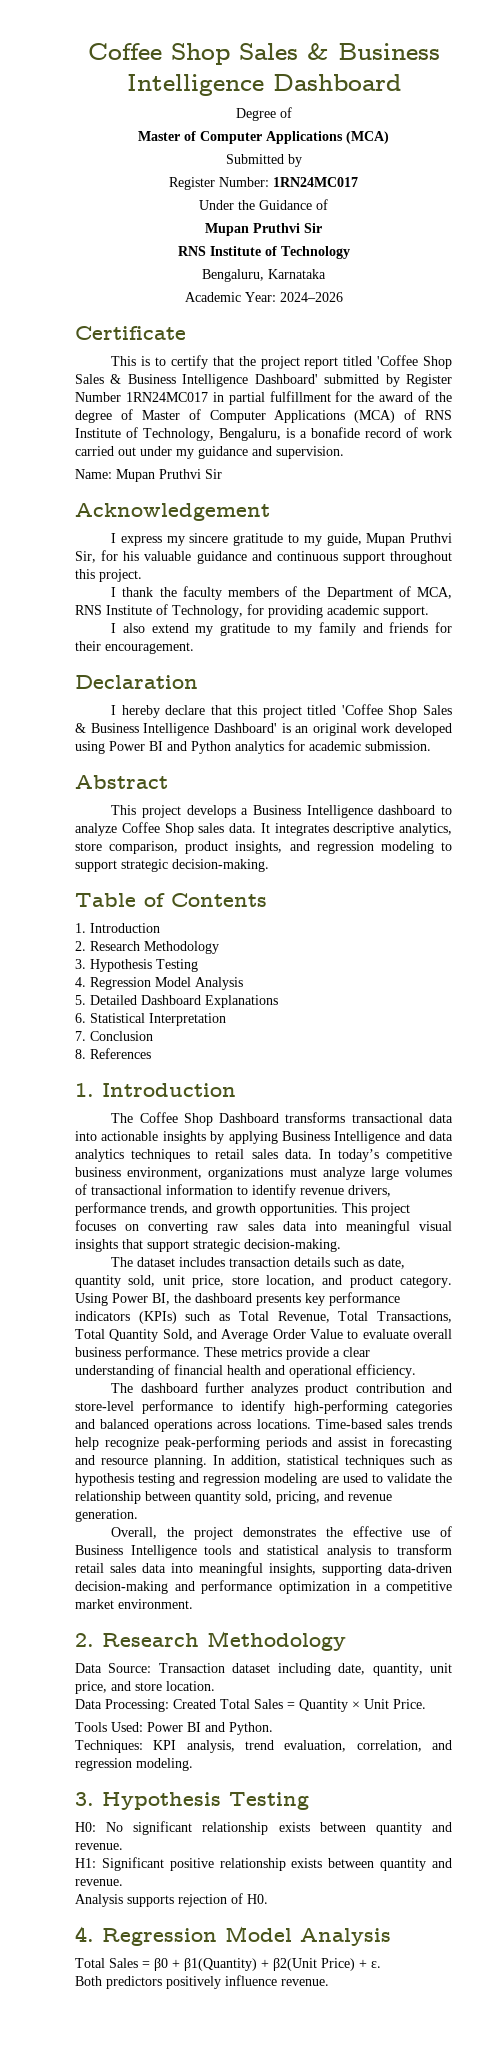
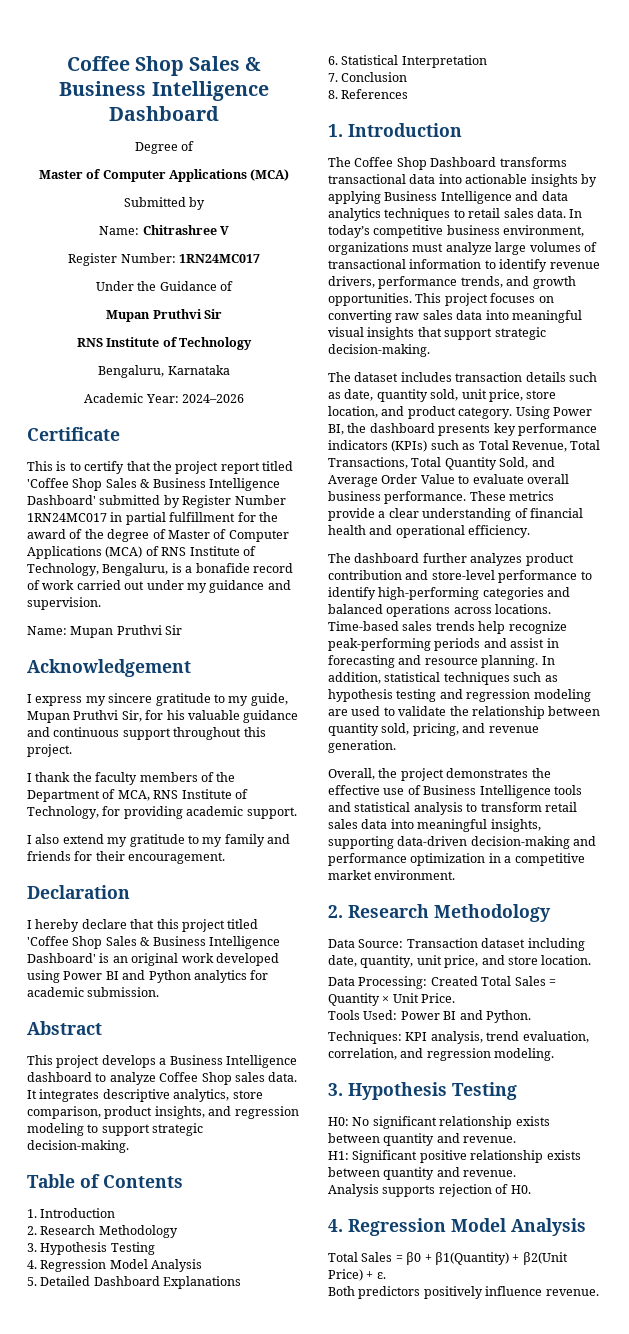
+ Name: Chitrashree V

